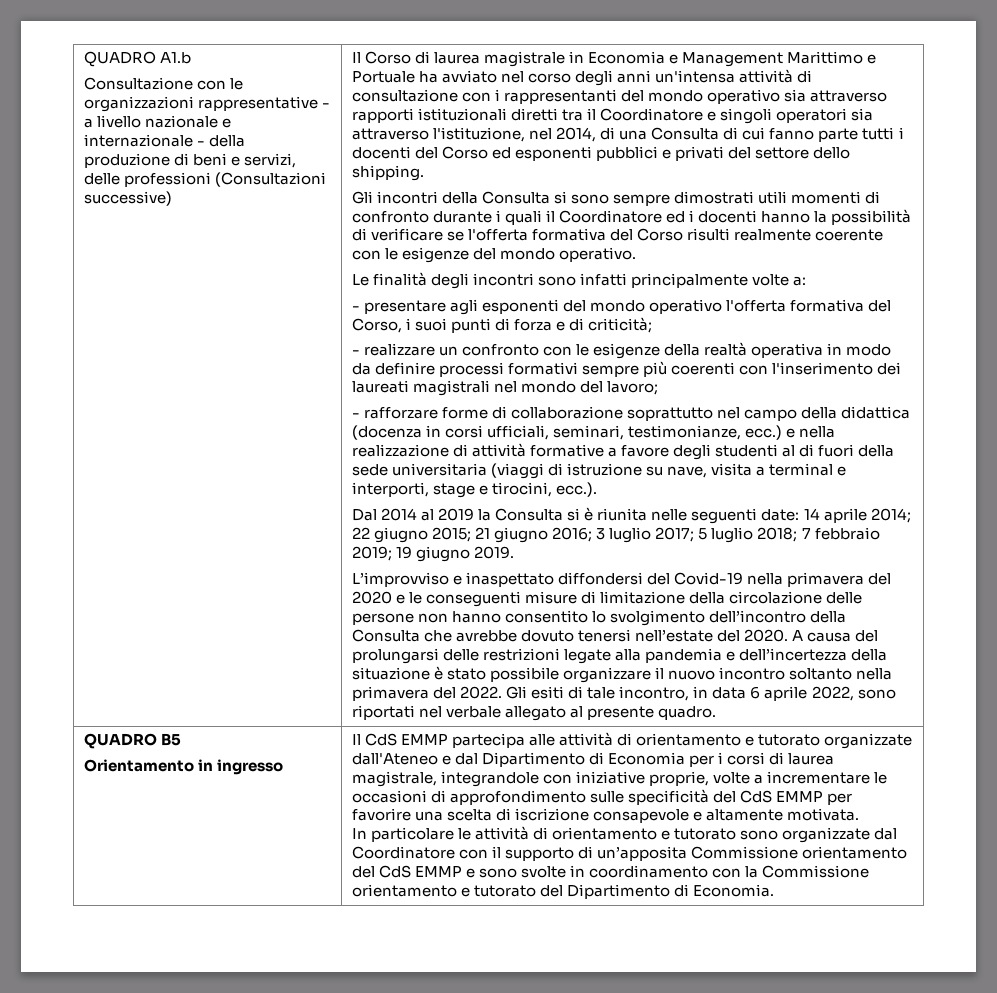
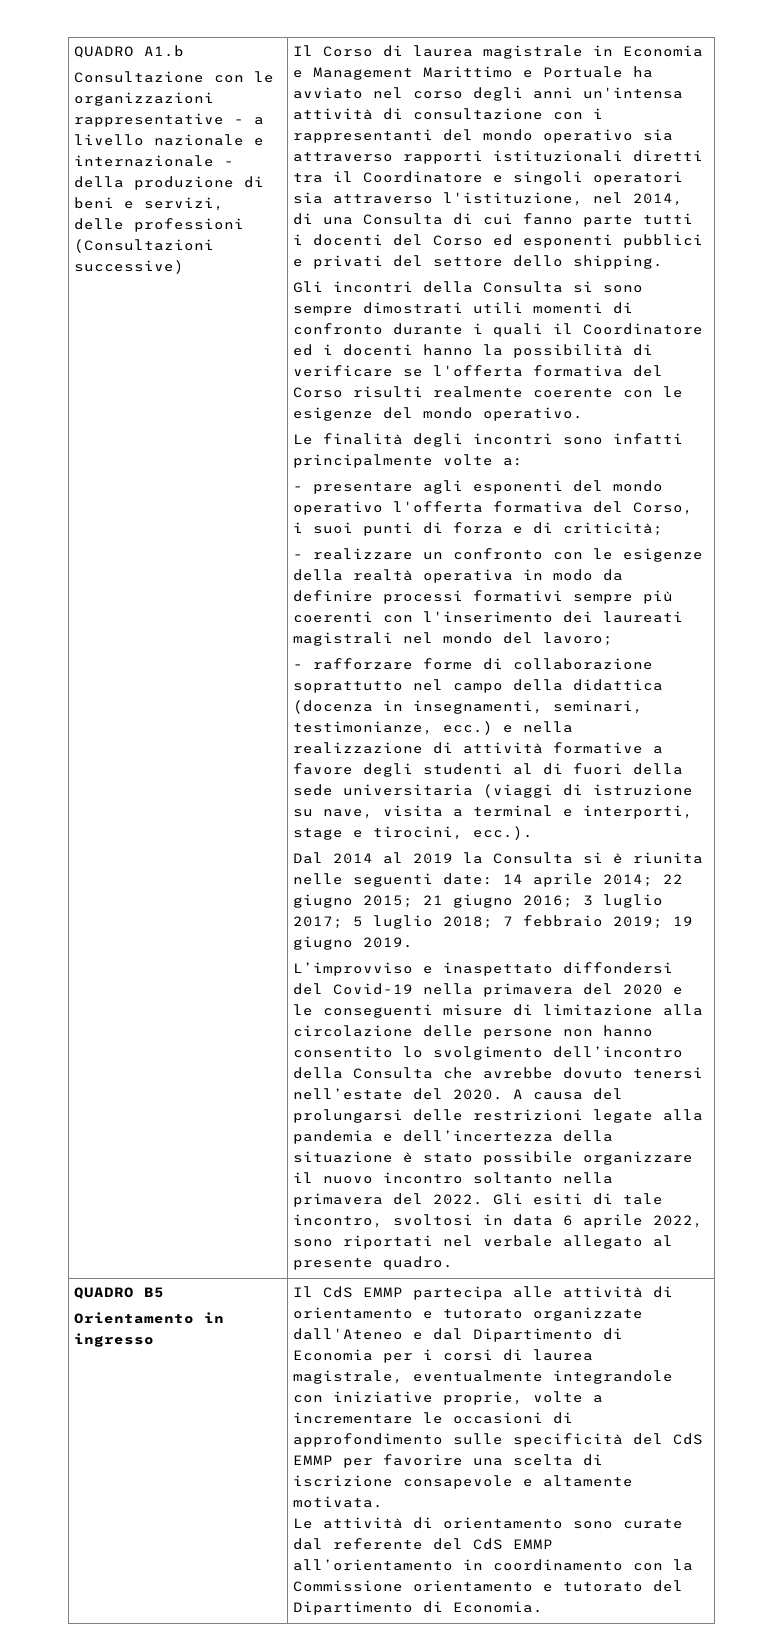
- - rafforzare forme di collaborazione soprattutto nel campo della didattica (docenza in corsi ufficiali, seminari, testimonianze, ecc.) e nella realizzazione di attività formative a favore degli studenti al di fuori della sede universitaria (viaggi di istruzione su nave, visita a terminal e interporti, stage e tirocini, ecc.).
+ - rafforzare forme di collaborazione soprattutto nel campo della didattica (docenza in insegnamenti, seminari, testimonianze, ecc.) e nella realizzazione di attività formative a favore degli studenti al di fuori della sede universitaria (viaggi di istruzione su nave, visita a terminal e interporti, stage e tirocini, ecc.).
- L’improvviso e inaspettato diffondersi del Covid-19 nella primavera del 2020 e le conseguenti misure di limitazione della circolazione delle persone non hanno consentito lo svolgimento dell’incontro della Consulta che avrebbe dovuto tenersi nell’estate del 2020.
+ L’improvviso e inaspettato diffondersi del Covid-19 nella primavera del 2020 e le conseguenti misure di limitazione alla circolazione delle persone non hanno consentito lo svolgimento dell’incontro della Consulta che avrebbe dovuto tenersi nell’estate del 2020.
- Gli esiti di tale incontro, in data 6 aprile 2022, sono riportati nel verbale allegato al presente quadro.
+ Gli esiti di tale incontro, svoltosi in data 6 aprile 2022, sono riportati nel verbale allegato al presente quadro.
- Il CdS EMMP partecipa alle attività di orientamento e tutorato organizzate dall'Ateneo e dal Dipartimento di Economia per i corsi di laurea magistrale, integrandole con iniziative proprie, volte a incrementare le occasioni di approfondimento sulle specificità del CdS EMMP per favorire una scelta di iscrizione consapevole e altamente motivata.
+ Il CdS EMMP partecipa alle attività di orientamento e tutorato organizzate dall'Ateneo e dal Dipartimento di Economia per i corsi di laurea magistrale, eventualmente integrandole con iniziative proprie, volte a incrementare le occasioni di approfondimento sulle specificità del CdS EMMP per favorire una scelta di iscrizione consapevole e altamente motivata.
- In particolare le attività di orientamento e tutorato sono organizzate dal Coordinatore con il supporto di un’apposita Commissione orientamento del CdS EMMP e sono svolte in coordinamento con la Commissione orientamento e tutorato del Dipartimento di Economia.
+ Le attività di orientamento sono curate dal referente del CdS EMMP all’orientamento in coordinamento con la Commissione orientamento e tutorato del Dipartimento di Economia.

